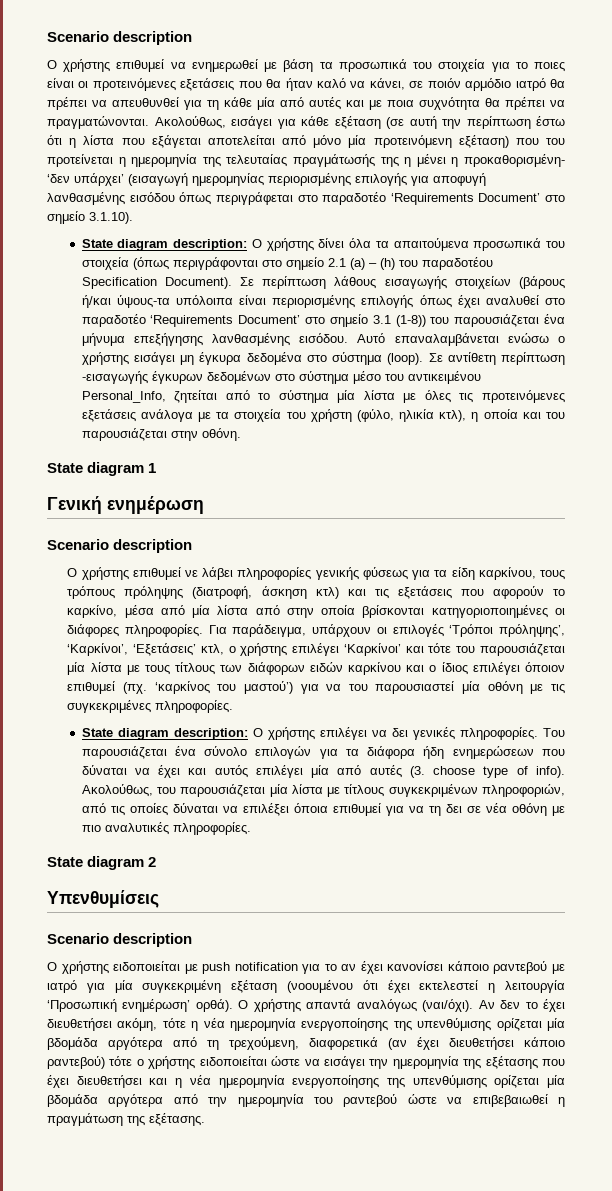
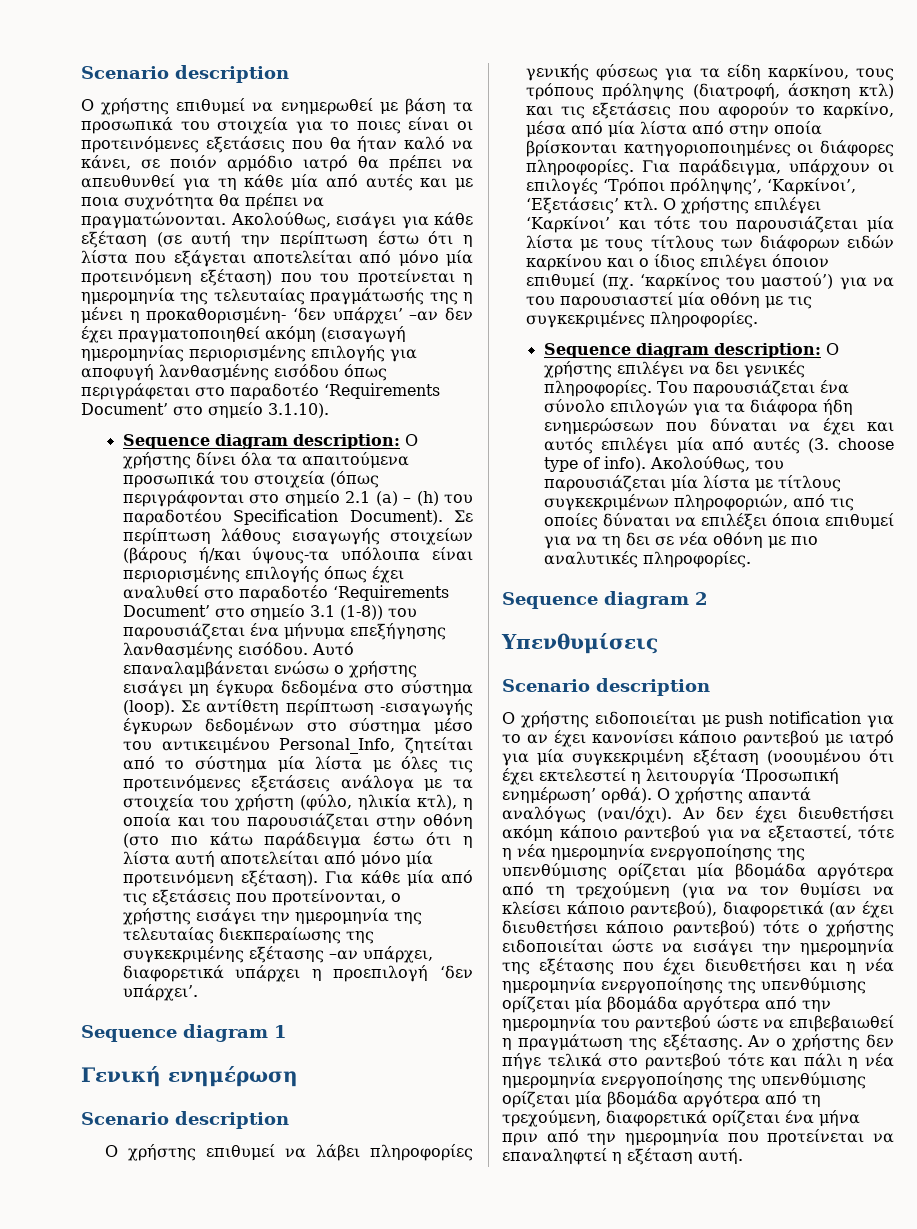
- Ακολούθως, εισάγει για κάθε εξέταση (σε αυτή την περίπτωση έστω ότι η λίστα που εξάγεται αποτελείται από μόνο μία προτεινόμενη εξέταση) που του προτείνεται η ημερομηνία της τελευταίας πραγμάτωσής της η μένει η προκαθορισμένη- ‘δεν υπάρχει’ (εισαγωγή ημερομηνίας περιορισμένης επιλογής για αποφυγή λανθασμένης εισόδου όπως περιγράφεται στο παραδοτέο ‘Requirements Document’ στο σημείο 3.1.10).
+ Ακολούθως, εισάγει για κάθε εξέταση (σε αυτή την περίπτωση έστω ότι η λίστα που εξάγεται αποτελείται από μόνο μία προτεινόμενη εξέταση) που του προτείνεται η ημερομηνία της τελευταίας πραγμάτωσής της η μένει η προκαθορισμένη- ‘δεν υπάρχει’ –αν δεν έχει πραγματοποιηθεί ακόμη (εισαγωγή ημερομηνίας περιορισμένης επιλογής για αποφυγή λανθασμένης εισόδου όπως περιγράφεται στο παραδοτέο ‘Requirements Document’ στο σημείο 3.1.10).
- State diagram description: Ο χρήστης δίνει όλα τα απαιτούμενα προσωπικά του στοιχεία (όπως περιγράφονται στο σημείο 2.1 (a) – (h) του παραδοτέου Specification Document).
+ Sequence diagram description: Ο χρήστης δίνει όλα τα απαιτούμενα προσωπικά του στοιχεία (όπως περιγράφονται στο σημείο 2.1 (a) – (h) του παραδοτέου Specification Document).
- Σε αντίθετη περίπτωση -εισαγωγής έγκυρων δεδομένων στο σύστημα μέσο του αντικειμένου Personal_Info, ζητείται από το σύστημα μία λίστα με όλες τις προτεινόμενες εξετάσεις ανάλογα με τα στοιχεία του χρήστη (φύλο, ηλικία κτλ), η οποία και του παρουσιάζεται στην οθόνη.
- State diagram 1
+ Σε αντίθετη περίπτωση -εισαγωγής έγκυρων δεδομένων στο σύστημα μέσο του αντικειμένου Personal_Info, ζητείται από το σύστημα μία λίστα με όλες τις προτεινόμενες εξετάσεις ανάλογα με τα στοιχεία του χρήστη (φύλο, ηλικία κτλ), η οποία και του παρουσιάζεται στην οθόνη (στο πιο κάτω παράδειγμα έστω ότι η λίστα αυτή αποτελείται από μόνο μία προτεινόμενη εξέταση). Για κάθε μία από τις εξετάσεις που προτείνονται, ο χρήστης εισάγει την ημερομηνία της τελευταίας διεκπεραίωσης της συγκεκριμένης εξέτασης –αν υπάρχει, διαφορετικά υπάρχει η προεπιλογή ‘δεν υπάρχει’.
+ Sequence diagram 1
- Ο χρήστης επιθυμεί νε λάβει πληροφορίες γενικής φύσεως για τα είδη καρκίνου, τους τρόπους πρόληψης (διατροφή, άσκηση κτλ) και τις εξετάσεις που αφορούν το καρκίνο, μέσα από μία λίστα από στην οποία βρίσκονται κατηγοριοποιημένες οι διάφορες πληροφορίες.
+ Ο χρήστης επιθυμεί να λάβει πληροφορίες γενικής φύσεως για τα είδη καρκίνου, τους τρόπους πρόληψης (διατροφή, άσκηση κτλ) και τις εξετάσεις που αφορούν το καρκίνο, μέσα από μία λίστα από στην οποία βρίσκονται κατηγοριοποιημένες οι διάφορες πληροφορίες.
- Για παράδειγμα, υπάρχουν οι επιλογές ‘Τρόποι πρόληψης’, ‘Καρκίνοι’, ‘Εξετάσεις’ κτλ, ο χρήστης επιλέγει ‘Καρκίνοι’ και τότε του παρουσιάζεται μία λίστα με τους τίτλους των διάφορων ειδών καρκίνου και ο ίδιος επιλέγει όποιον επιθυμεί (πχ.
+ Για παράδειγμα, υπάρχουν οι επιλογές ‘Τρόποι πρόληψης’, ‘Καρκίνοι’, ‘Εξετάσεις’ κτλ. Ο χρήστης επιλέγει ‘Καρκίνοι’ και τότε του παρουσιάζεται μία λίστα με τους τίτλους των διάφορων ειδών καρκίνου και ο ίδιος επιλέγει όποιον επιθυμεί (πχ.
- State diagram description: Ο χρήστης επιλέγει να δει γενικές πληροφορίες.
+ Sequence diagram description: Ο χρήστης επιλέγει να δει γενικές πληροφορίες.
- State diagram 2
+ Sequence diagram 2
- Αν δεν το έχει διευθετήσει ακόμη, τότε η νέα ημερομηνία ενεργοποίησης της υπενθύμισης ορίζεται μία βδομάδα αργότερα από τη τρεχούμενη, διαφορετικά (αν έχει διευθετήσει κάποιο ραντεβού) τότε ο χρήστης ειδοποιείται ώστε να εισάγει την ημερομηνία της εξέτασης που έχει διευθετήσει και η νέα ημερομηνία ενεργοποίησης της υπενθύμισης ορίζεται μία βδομάδα αργότερα από την ημερομηνία του ραντεβού ώστε να επιβεβαιωθεί η πραγμάτωση της εξέτασης.
+ Αν δεν έχει διευθετήσει ακόμη κάποιο ραντεβού για να εξεταστεί, τότε η νέα ημερομηνία ενεργοποίησης της υπενθύμισης ορίζεται μία βδομάδα αργότερα από τη τρεχούμενη (για να τον θυμίσει να κλείσει κάποιο ραντεβού), διαφορετικά (αν έχει διευθετήσει κάποιο ραντεβού) τότε ο χρήστης ειδοποιείται ώστε να εισάγει την ημερομηνία της εξέτασης που έχει διευθετήσει και η νέα ημερομηνία ενεργοποίησης της υπενθύμισης ορίζεται μία βδομάδα αργότερα από την ημερομηνία του ραντεβού ώστε να επιβεβαιωθεί η πραγμάτωση της εξέτασης.
+ Αν ο χρήστης δεν πήγε τελικά στο ραντεβού τότε και πάλι η νέα ημερομηνία ενεργοποίησης της υπενθύμισης ορίζεται μία βδομάδα αργότερα από τη τρεχούμενη, διαφορετικά ορίζεται ένα μήνα πριν από την ημερομηνία που προτείνεται να επαναληφτεί η εξέταση αυτή.

